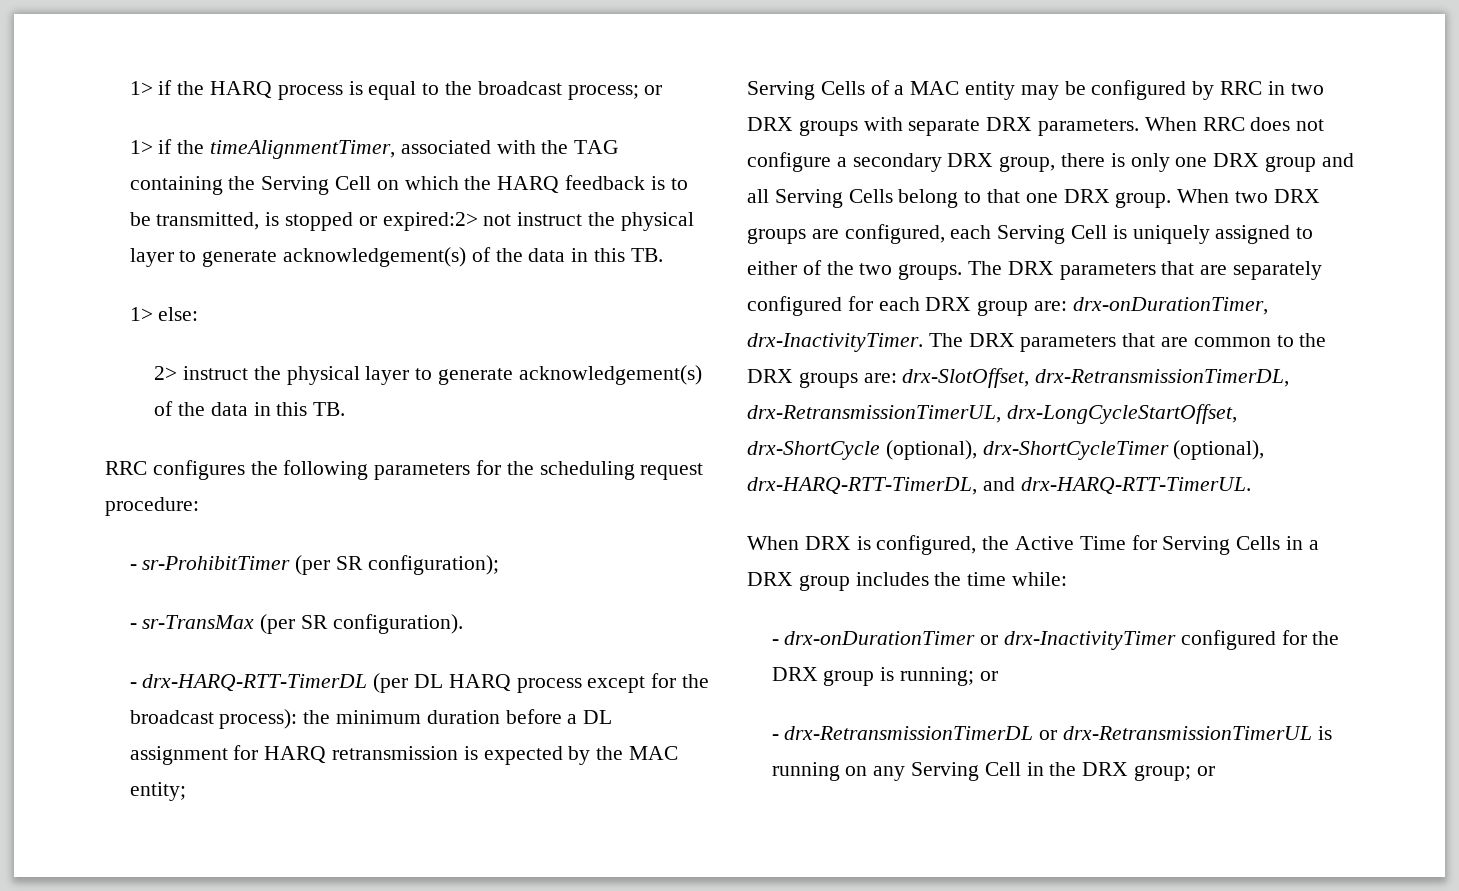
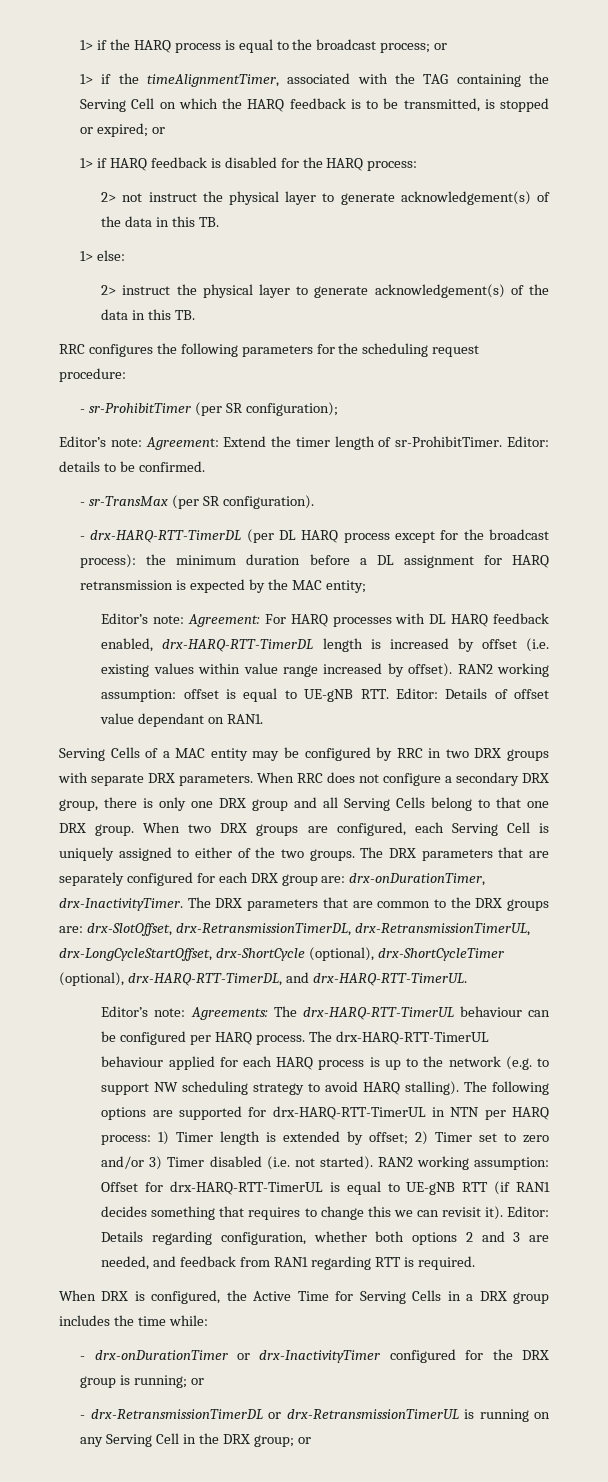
- 1> if the timeAlignmentTimer, associated with the TAG containing the Serving Cell on which the HARQ feedback is to be transmitted, is stopped or expired:2> not instruct the physical layer to generate acknowledgement(s) of the data in this TB.
+ 1> if the timeAlignmentTimer, associated with the TAG containing the Serving Cell on which the HARQ feedback is to be transmitted, is stopped or expired; or
+ 1> if HARQ feedback is disabled for the HARQ process:
+ 2> not instruct the physical layer to generate acknowledgement(s) of the data in this TB.
+ Editor’s note: Agreement: Extend the timer length of sr-ProhibitTimer. Editor: details to be confirmed.
+ Editor’s note: Agreement: For HARQ processes with DL HARQ feedback enabled, drx-HARQ-RTT-TimerDL length is increased by offset (i.e. existing values within value range increased by offset). RAN2 working assumption: offset is equal to UE-gNB RTT. Editor: Details of offset value dependant on RAN1.
+ Editor’s note: Agreements: The drx-HARQ-RTT-TimerUL behaviour can be configured per HARQ process. The drx-HARQ-RTT-TimerUL behaviour applied for each HARQ process is up to the network (e.g. to support NW scheduling strategy to avoid HARQ stalling). The following options are supported for drx-HARQ-RTT-TimerUL in NTN per HARQ process: 1) Timer length is extended by offset; 2) Timer set to zero and/or 3) Timer disabled (i.e. not started). RAN2 working assumption: Offset for drx-HARQ-RTT-TimerUL is equal to UE-gNB RTT (if RAN1 decides something that requires to change this we can revisit it). Editor: Details regarding configuration, whether both options 2 and 3 are needed, and feedback from RAN1 regarding RTT is required.

